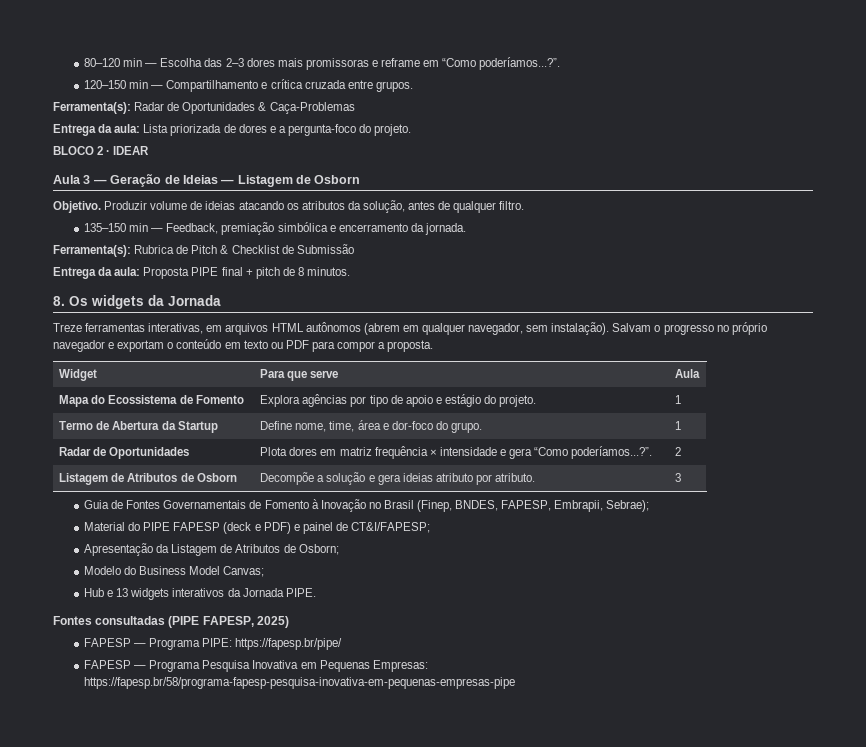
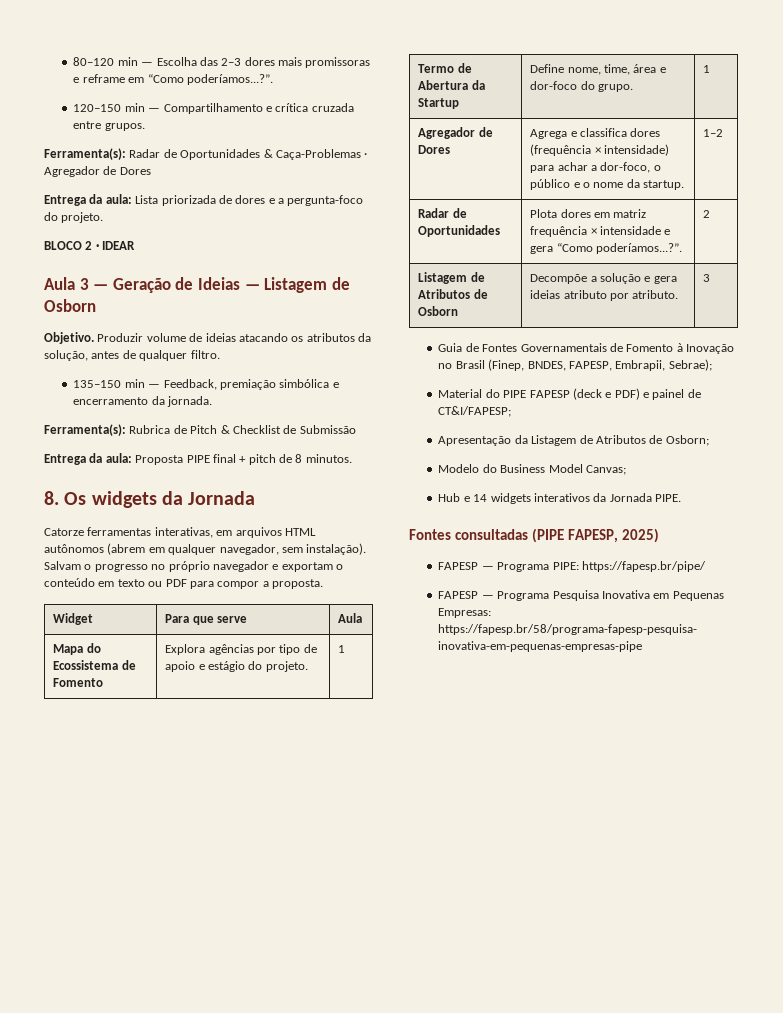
- Ferramenta(s): Radar de Oportunidades & Caça-Problemas
+ Ferramenta(s): Radar de Oportunidades & Caça-Problemas · Agregador de Dores
- Treze ferramentas interativas, em arquivos HTML autônomos (abrem em qualquer navegador, sem instalação).
+ Catorze ferramentas interativas, em arquivos HTML autônomos (abrem em qualquer navegador, sem instalação).
+ Agregador de Dores | Agrega e classifica dores (frequência × intensidade) para achar a dor-foco, o público e o nome da startup. | 1–2
- Hub e 13 widgets interativos da Jornada PIPE.
+ Hub e 14 widgets interativos da Jornada PIPE.

